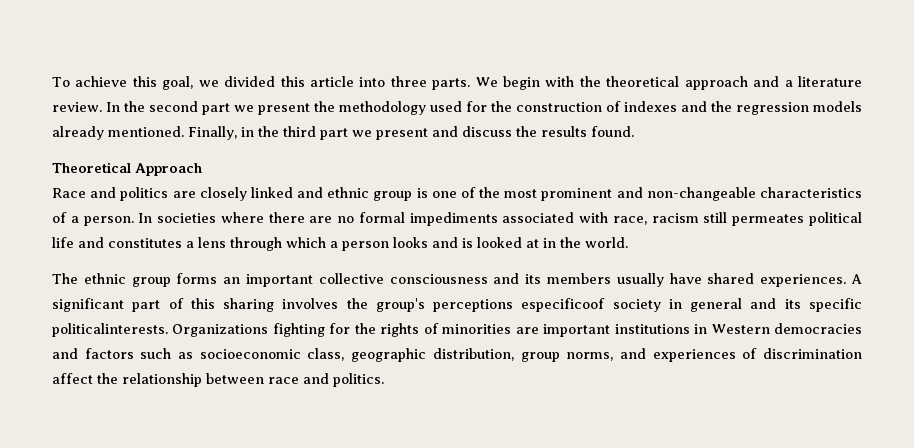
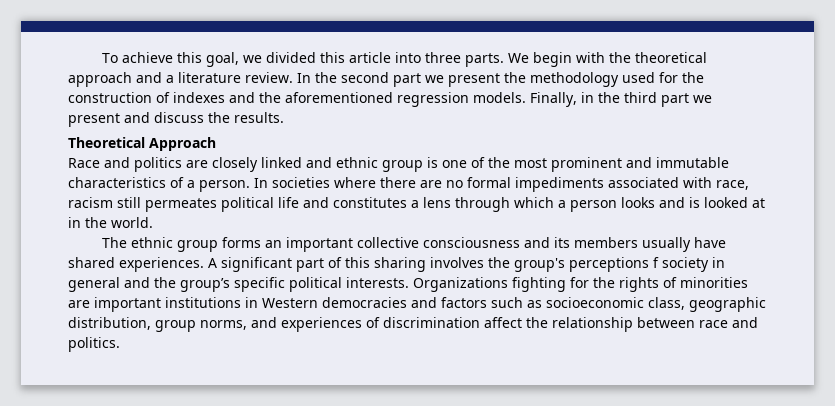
- In the second part we present the methodology used for the construction of indexes and the regression models already mentioned.
+ In the second part we present the methodology used for the construction of indexes and the aforementioned regression models.
- Finally, in the third part we present and discuss the results found.
+ Finally, in the third part we present and discuss the results.
- Race and politics are closely linked and ethnic group is one of the most prominent and non-changeable characteristics of a person.
+ Race and politics are closely linked and ethnic group is one of the most prominent and immutable characteristics of a person.
- A significant part of this sharing involves the group's perceptions especificoof society in general and its specific politicalinterests.
+ A significant part of this sharing involves the group's perceptions f society in general and the group’s specific political interests.

